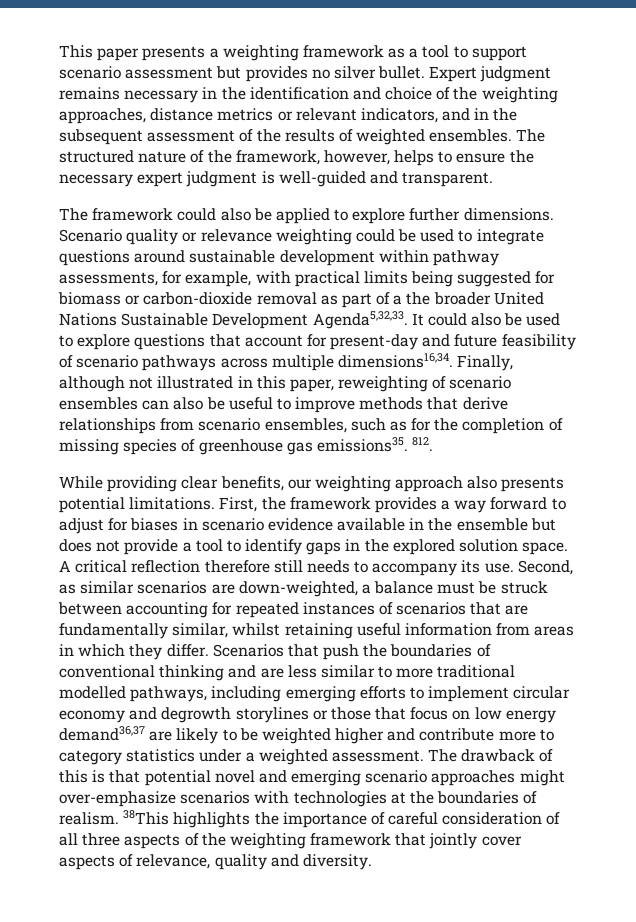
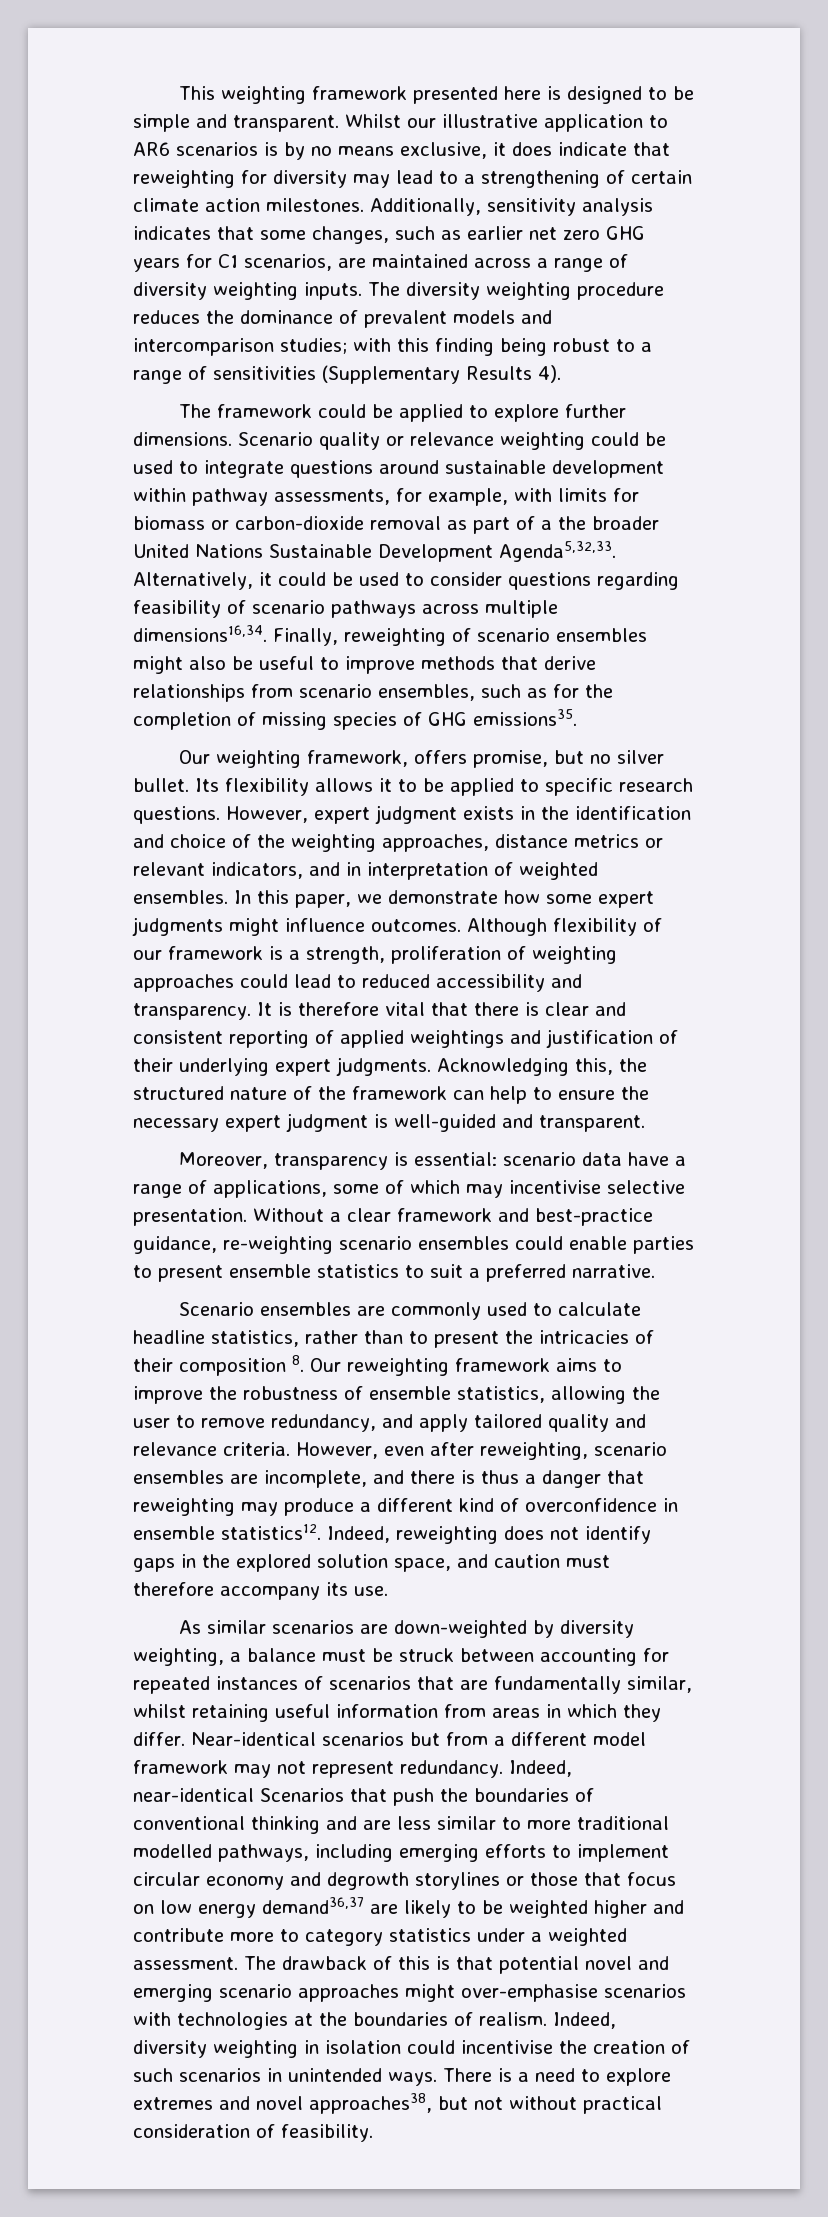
- This paper presents a weighting framework as a tool to support scenario assessment but provides no silver bullet. Expert judgment remains necessary in the identification and choice of the weighting approaches, distance metrics or relevant indicators, and in the subsequent assessment of the results of weighted ensembles. The structured nature of the framework, however, helps to ensure the necessary expert judgment is well-guided and transparent.
+ This weighting framework presented here is designed to be simple and transparent. Whilst our illustrative application to AR6 scenarios is by no means exclusive, it does indicate that reweighting for diversity may lead to a strengthening of certain climate action milestones. Additionally, sensitivity analysis indicates that some changes, such as earlier net zero GHG years for C1 scenarios, are maintained across a range of diversity weighting inputs. The diversity weighting procedure reduces the dominance of prevalent models and intercomparison studies; with this finding being robust to a range of sensitivities (Supplementary Results 4).
- The framework could also be applied to explore further dimensions.
+ The framework could be applied to explore further dimensions.
- Scenario quality or relevance weighting could be used to integrate questions around sustainable development within pathway assessments, for example, with practical limits being suggested for biomass or carbon-dioxide removal as part of a the broader United Nations Sustainable Development Agenda5,32,33.
+ Scenario quality or relevance weighting could be used to integrate questions around sustainable development within pathway assessments, for example, with limits for biomass or carbon-dioxide removal as part of a the broader United Nations Sustainable Development Agenda5,32,33.
- It could also be used to explore questions that account for present-day and future feasibility of scenario pathways across multiple dimensions16,34.
+ Alternatively, it could be used to consider questions regarding feasibility of scenario pathways across multiple dimensions16,34.
- Finally, although not illustrated in this paper, reweighting of scenario ensembles can also be useful to improve methods that derive relationships from scenario ensembles, such as for the completion of missing species of greenhouse gas emissions35. 812.
- While providing clear benefits, our weighting approach also presents potential limitations. First, the framework provides a way forward to adjust for biases in scenario evidence available in the ensemble but does not provide a tool to identify gaps in the explored solution space. A critical reflection therefore still needs to accompany its use. Second, as similar scenarios are down-weighted, a balance must be struck between accounting for repeated instances of scenarios that are fundamentally similar, whilst retaining useful information from areas in which they differ.
+ Finally, reweighting of scenario ensembles might also be useful to improve methods that derive relationships from scenario ensembles, such as for the completion of missing species of GHG emissions35.
+ Our weighting framework, offers promise, but no silver bullet. Its flexibility allows it to be applied to specific research questions. However, expert judgment exists in the identification and choice of the weighting approaches, distance metrics or relevant indicators, and in interpretation of weighted ensembles. In this paper, we demonstrate how some expert judgments might influence outcomes. Although flexibility of our framework is a strength, proliferation of weighting approaches could lead to reduced accessibility and transparency. It is therefore vital that there is clear and consistent reporting of applied weightings and justification of their underlying expert judgments. Acknowledging this, the structured nature of the framework can help to ensure the necessary expert judgment is well-guided and transparent.
+ Moreover, transparency is essential: scenario data have a range of applications, some of which may incentivise selective presentation. Without a clear framework and best-practice guidance, re-weighting scenario ensembles could enable parties to present ensemble statistics to suit a preferred narrative.
+ Scenario ensembles are commonly used to calculate headline statistics, rather than to present the intricacies of their composition 8. Our reweighting framework aims to improve the robustness of ensemble statistics, allowing the user to remove redundancy, and apply tailored quality and relevance criteria. However, even after reweighting, scenario ensembles are incomplete, and there is thus a danger that reweighting may produce a different kind of overconfidence in ensemble statistics12. Indeed, reweighting does not identify gaps in the explored solution space, and caution must therefore accompany its use.
+ As similar scenarios are down-weighted by diversity weighting, a balance must be struck between accounting for repeated instances of scenarios that are fundamentally similar, whilst retaining useful information from areas in which they differ.
- Scenarios that push the boundaries of conventional thinking and are less similar to more traditional modelled pathways, including emerging efforts to implement circular economy and degrowth storylines or those that focus on low energy demand36,37 are likely to be weighted higher and contribute more to category statistics under a weighted assessment.
+ Near-identical scenarios but from a different model framework may not represent redundancy. Indeed, near-identical Scenarios that push the boundaries of conventional thinking and are less similar to more traditional modelled pathways, including emerging efforts to implement circular economy and degrowth storylines or those that focus on low energy demand36,37 are likely to be weighted higher and contribute more to category statistics under a weighted assessment.
- The drawback of this is that potential novel and emerging scenario approaches might over-emphasize scenarios with technologies at the boundaries of realism.
+ The drawback of this is that potential novel and emerging scenario approaches might over-emphasise scenarios with technologies at the boundaries of realism.
- 38This highlights the importance of careful consideration of all three aspects of the weighting framework that jointly cover aspects of relevance, quality and diversity.
+ Indeed, diversity weighting in isolation could incentivise the creation of such scenarios in unintended ways. There is a need to explore extremes and novel approaches38, but not without practical consideration of feasibility.

